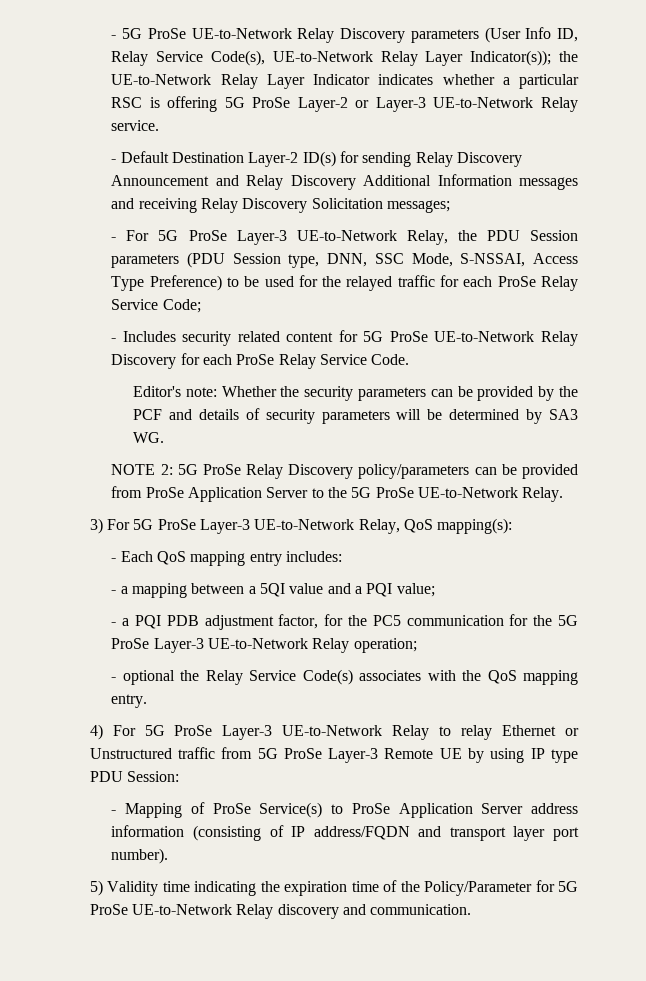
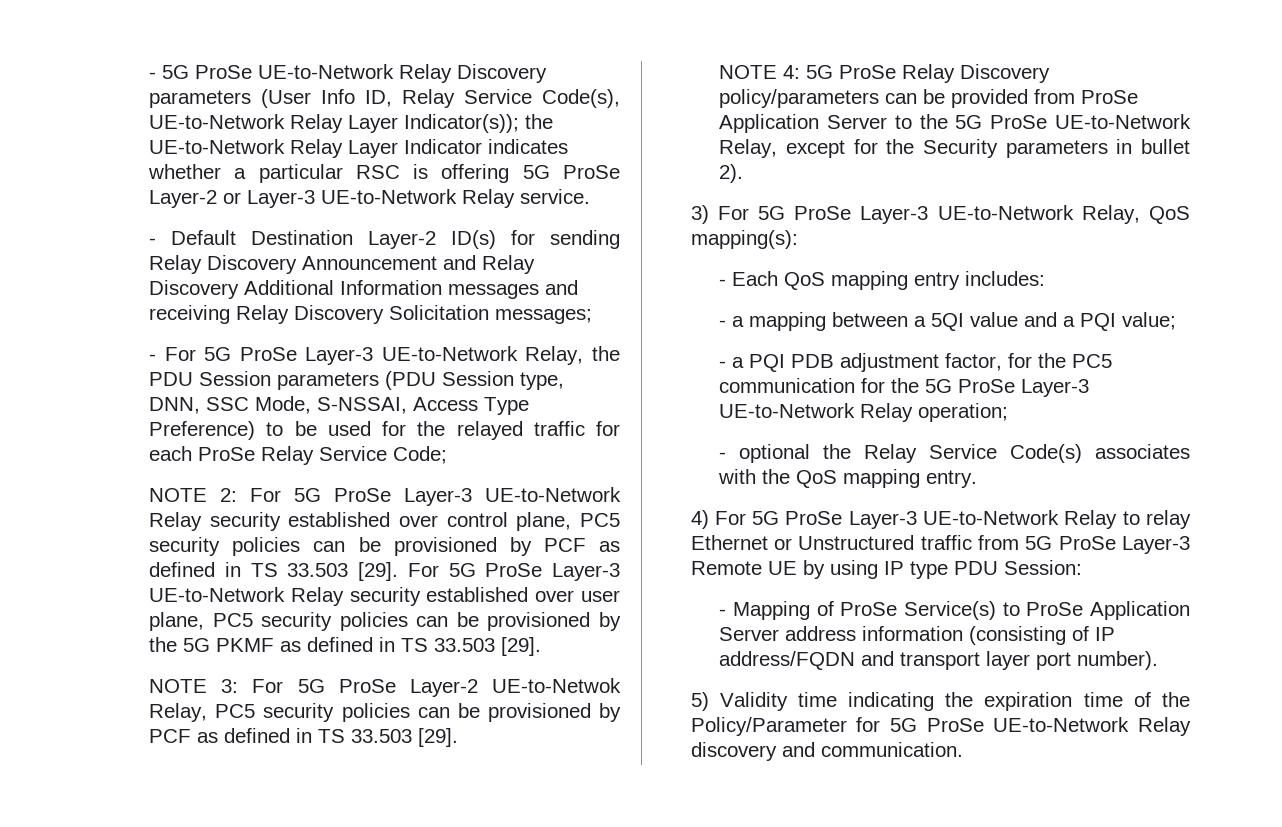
- - Includes security related content for 5G ProSe UE-to-Network Relay Discovery for each ProSe Relay Service Code.
- Editor's note: Whether the security parameters can be provided by the PCF and details of security parameters will be determined by SA3 WG.
- NOTE 2: 5G ProSe Relay Discovery policy/parameters can be provided from ProSe Application Server to the 5G ProSe UE-to-Network Relay.
+ NOTE 2: For 5G ProSe Layer-3 UE-to-Network Relay security established over control plane, PC5 security policies can be provisioned by PCF as defined in TS 33.503 [29]. For 5G ProSe Layer-3 UE-to-Network Relay security established over user plane, PC5 security policies can be provisioned by the 5G PKMF as defined in TS 33.503 [29].
+ NOTE 3: For 5G ProSe Layer-2 UE-to-Netwok Relay, PC5 security policies can be provisioned by PCF as defined in TS 33.503 [29].
+ NOTE 4: 5G ProSe Relay Discovery policy/parameters can be provided from ProSe Application Server to the 5G ProSe UE-to-Network Relay, except for the Security parameters in bullet 2).

